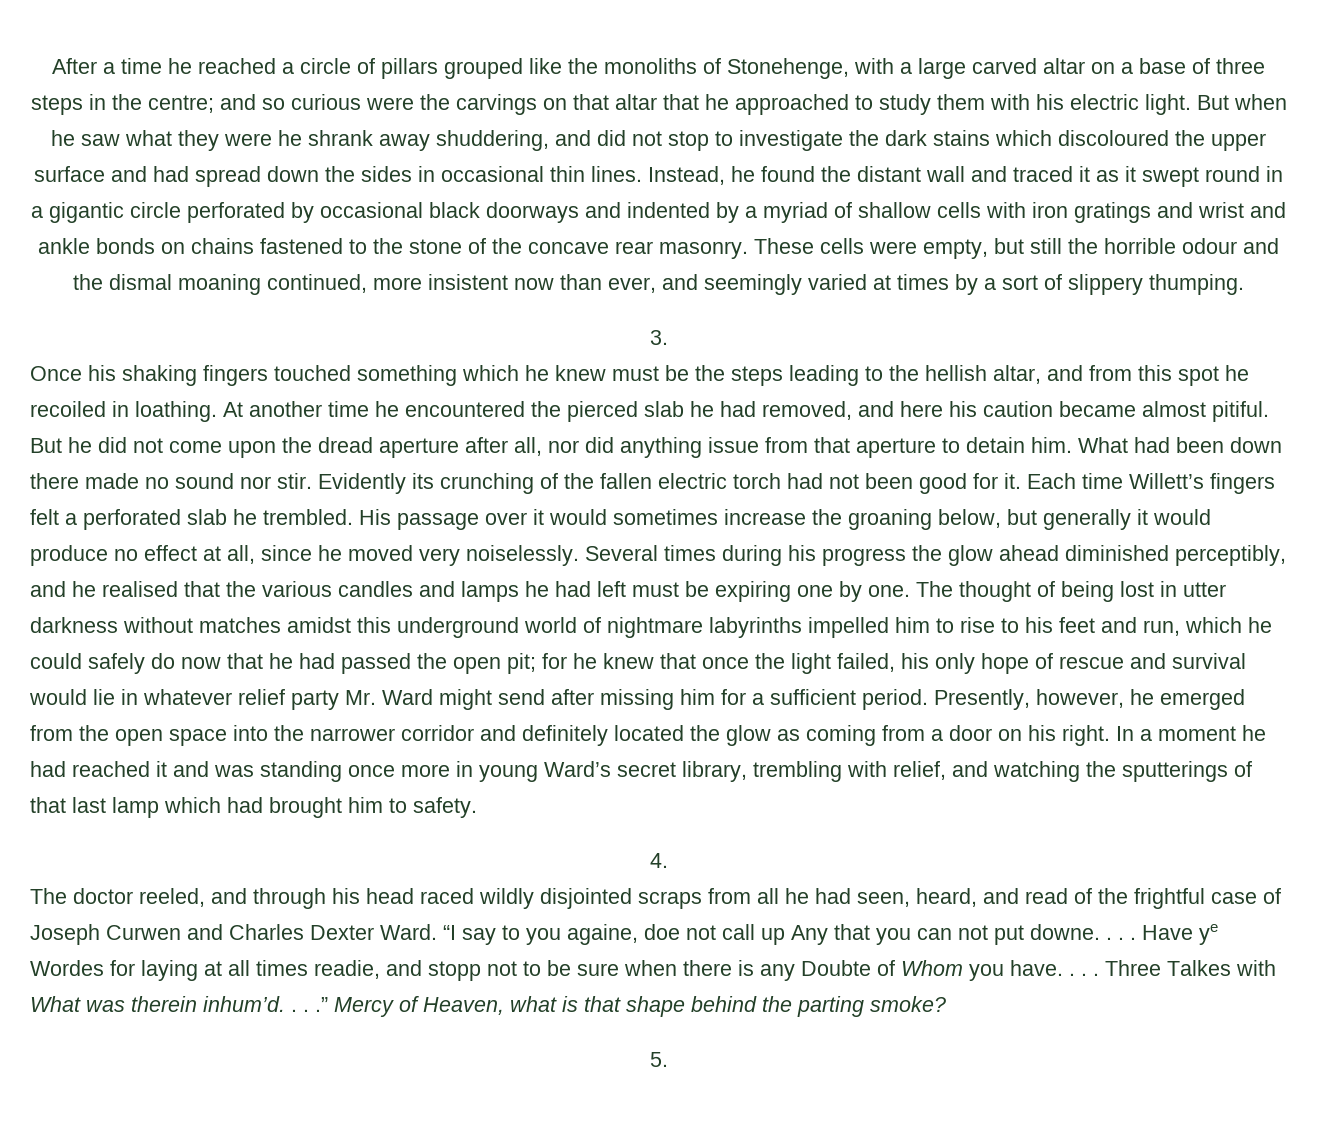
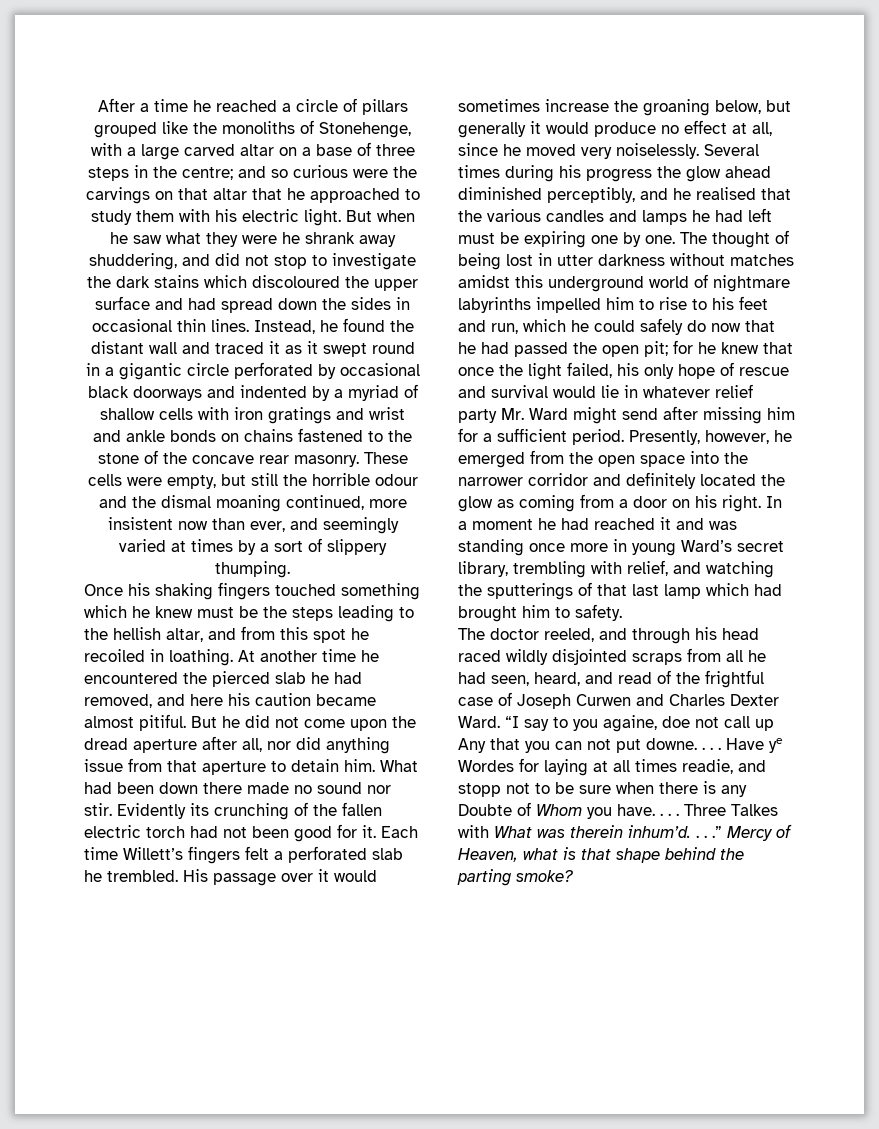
- 3.
- 4.
- 5.

